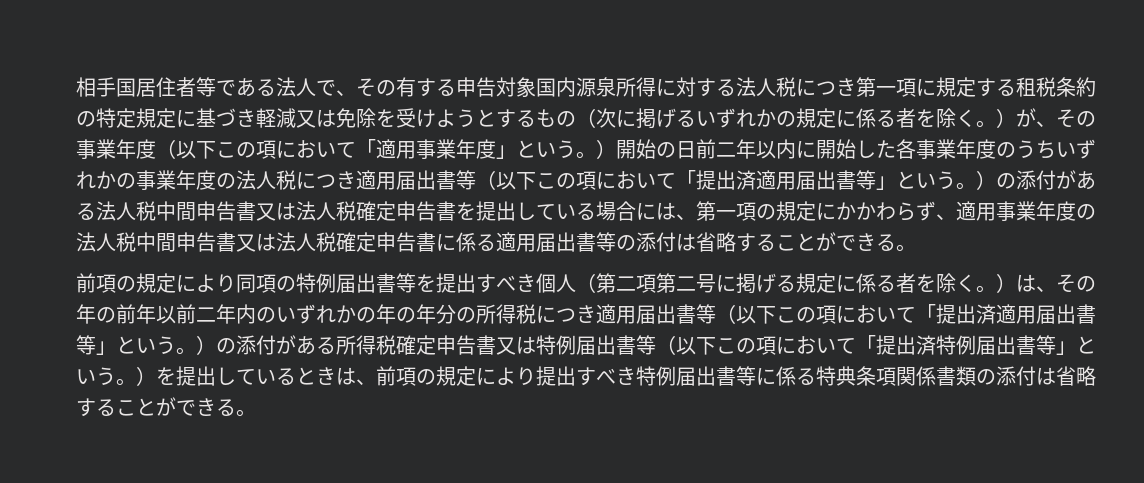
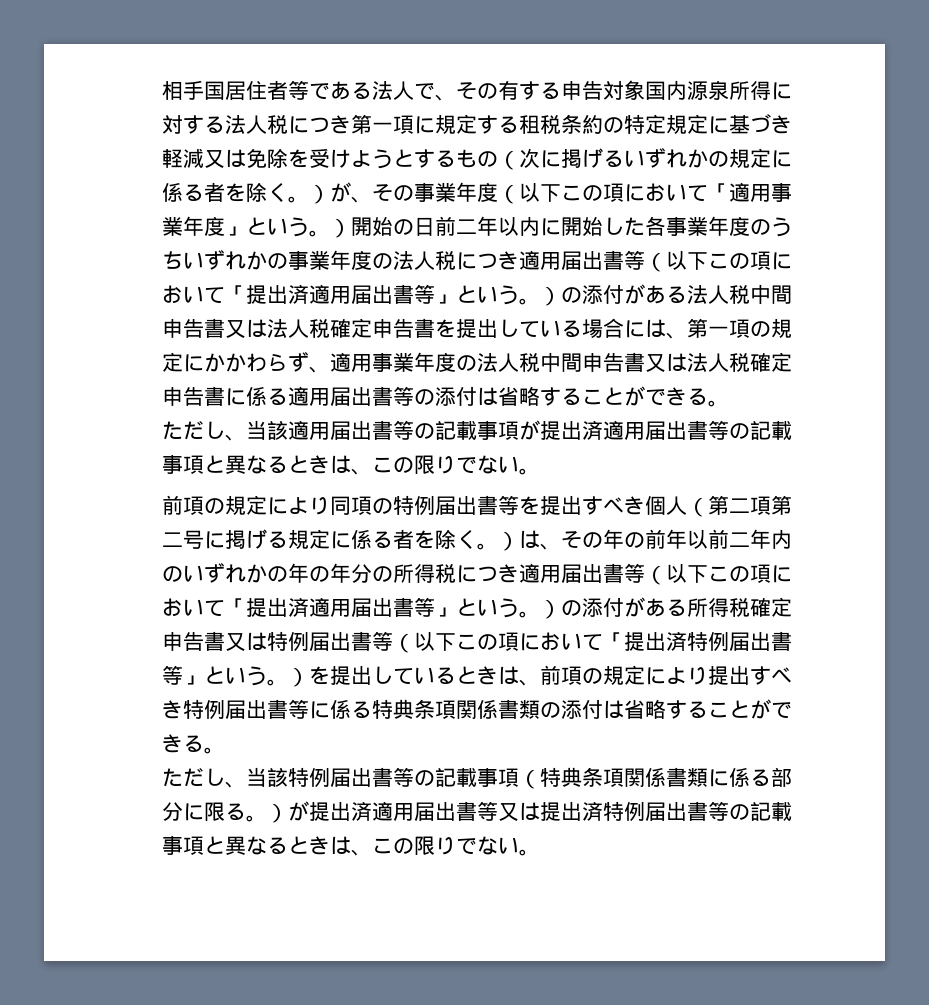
+ ただし、当該適用届出書等の記載事項が提出済適用届出書等の記載事項と異なるときは、この限りでない。
+ ただし、当該特例届出書等の記載事項（特典条項関係書類に係る部分に限る。）が提出済適用届出書等又は提出済特例届出書等の記載事項と異なるときは、この限りでない。

